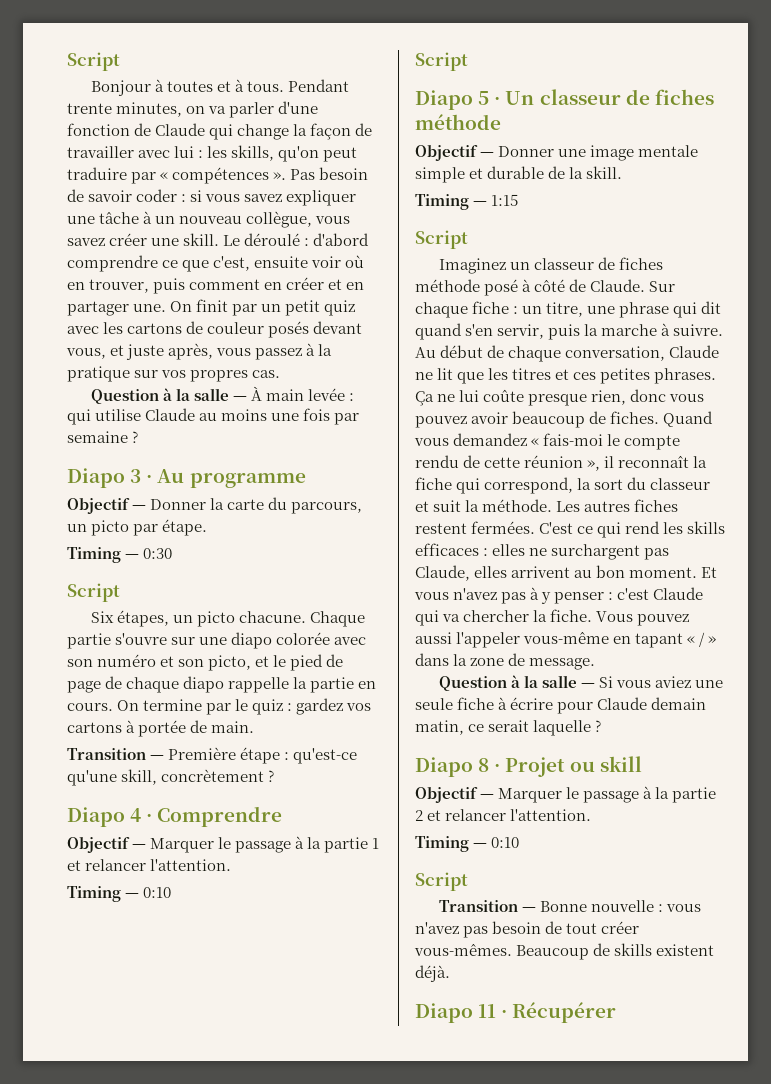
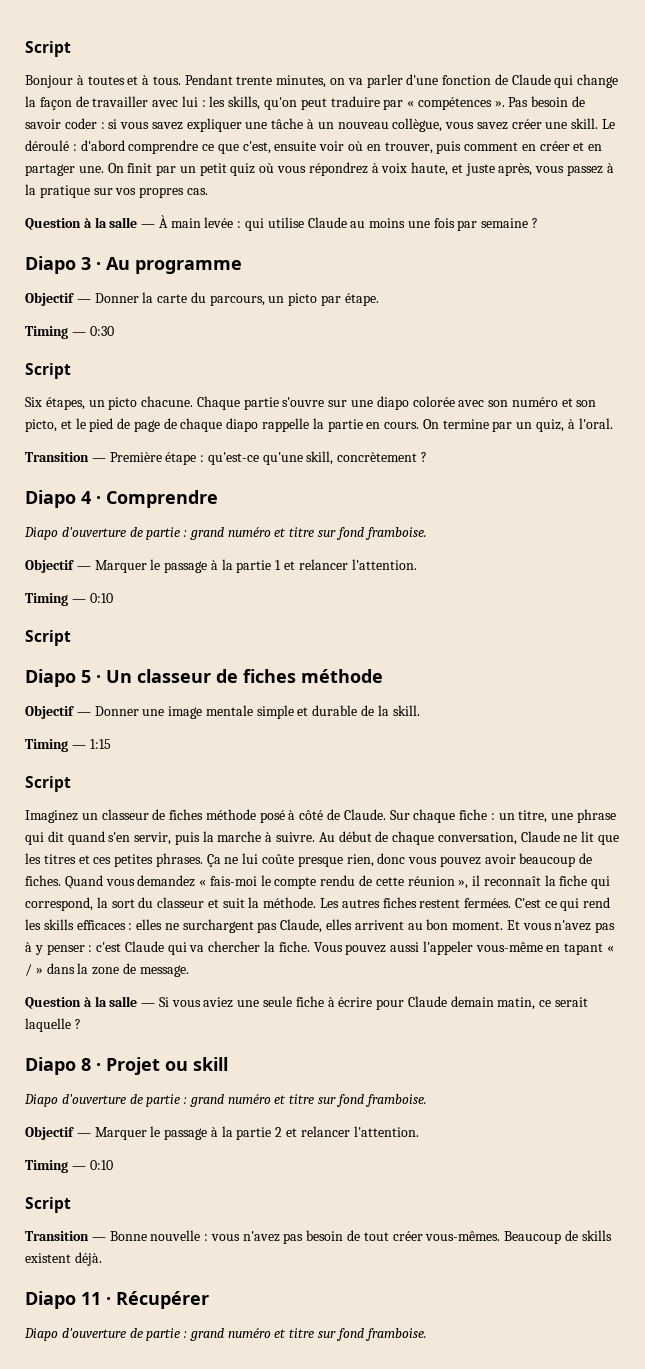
- On finit par un petit quiz avec les cartons de couleur posés devant vous, et juste après, vous passez à la pratique sur vos propres cas.
+ On finit par un petit quiz où vous répondrez à voix haute, et juste après, vous passez à la pratique sur vos propres cas.
- On termine par le quiz : gardez vos cartons à portée de main.
+ On termine par un quiz, à l'oral.
  Diapo 4 · Comprendre
+ Diapo d'ouverture de partie : grand numéro et titre sur fond framboise.
  Diapo 8 · Projet ou skill
+ Diapo d'ouverture de partie : grand numéro et titre sur fond framboise.
  Diapo 11 · Récupérer
+ Diapo d'ouverture de partie : grand numéro et titre sur fond framboise.

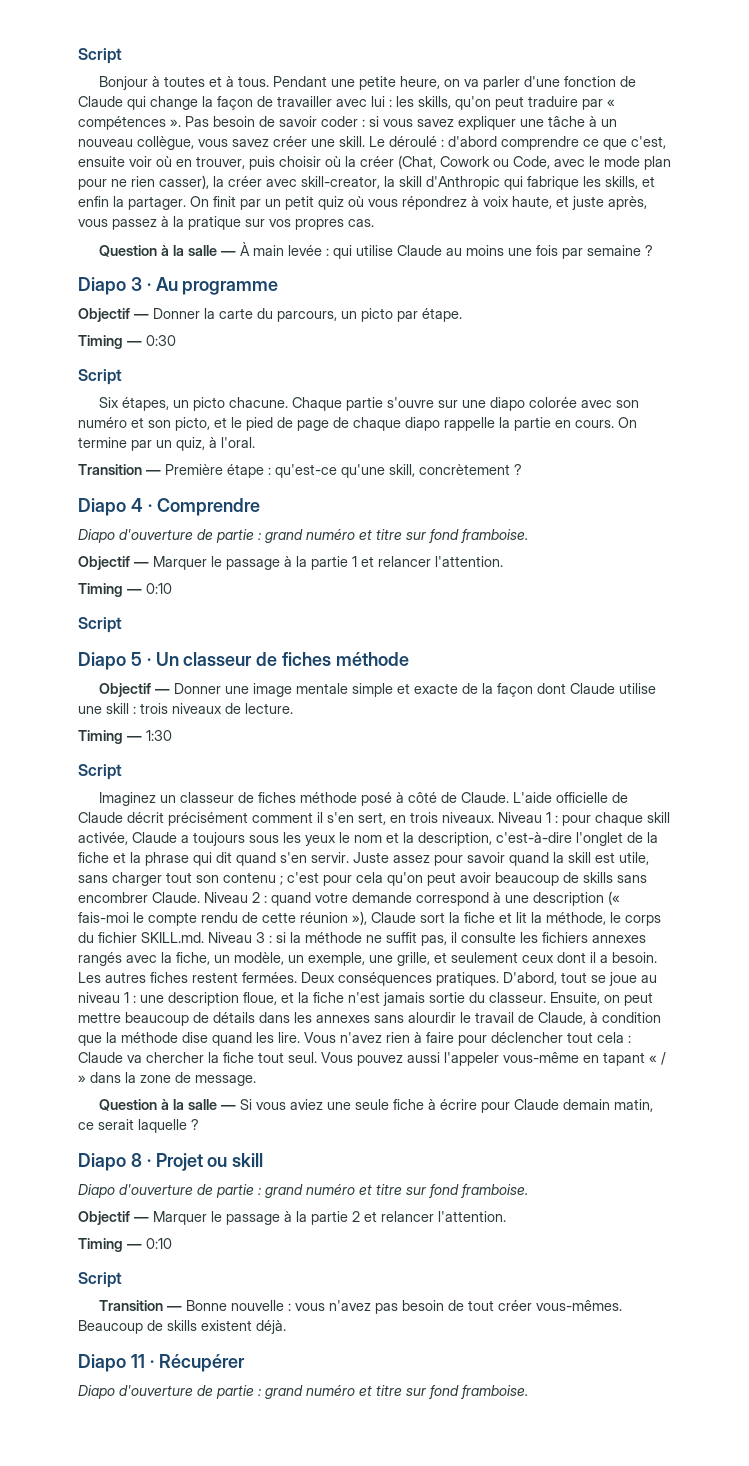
- Pendant trente minutes, on va parler d'une fonction de Claude qui change la façon de travailler avec lui : les skills, qu'on peut traduire par « compétences ».
+ Pendant une petite heure, on va parler d'une fonction de Claude qui change la façon de travailler avec lui : les skills, qu'on peut traduire par « compétences ».
- Le déroulé : d'abord comprendre ce que c'est, ensuite voir où en trouver, puis comment en créer et en partager une.
+ Le déroulé : d'abord comprendre ce que c'est, ensuite voir où en trouver, puis choisir où la créer (Chat, Cowork ou Code, avec le mode plan pour ne rien casser), la créer avec skill-creator, la skill d'Anthropic qui fabrique les skills, et enfin la partager.
- Objectif — Donner une image mentale simple et durable de la skill.
- Timing — 1:15
+ Objectif — Donner une image mentale simple et exacte de la façon dont Claude utilise une skill : trois niveaux de lecture.
+ Timing — 1:30
- Sur chaque fiche : un titre, une phrase qui dit quand s'en servir, puis la marche à suivre. Au début de chaque conversation, Claude ne lit que les titres et ces petites phrases. Ça ne lui coûte presque rien, donc vous pouvez avoir beaucoup de fiches. Quand vous demandez « fais-moi le compte rendu de cette réunion », il reconnaît la fiche qui correspond, la sort du classeur et suit la méthode.
+ L'aide officielle de Claude décrit précisément comment il s'en sert, en trois niveaux. Niveau 1 : pour chaque skill activée, Claude a toujours sous les yeux le nom et la description, c'est-à-dire l'onglet de la fiche et la phrase qui dit quand s'en servir. Juste assez pour savoir quand la skill est utile, sans charger tout son contenu ; c'est pour cela qu'on peut avoir beaucoup de skills sans encombrer Claude. Niveau 2 : quand votre demande correspond à une description (« fais-moi le compte rendu de cette réunion »), Claude sort la fiche et lit la méthode, le corps du fichier SKILL.md. Niveau 3 : si la méthode ne suffit pas, il consulte les fichiers annexes rangés avec la fiche, un modèle, un exemple, une grille, et seulement ceux dont il a besoin.
- C'est ce qui rend les skills efficaces : elles ne surchargent pas Claude, elles arrivent au bon moment. Et vous n'avez pas à y penser : c'est Claude qui va chercher la fiche.
+ Deux conséquences pratiques. D'abord, tout se joue au niveau 1 : une description floue, et la fiche n'est jamais sortie du classeur. Ensuite, on peut mettre beaucoup de détails dans les annexes sans alourdir le travail de Claude, à condition que la méthode dise quand les lire. Vous n'avez rien à faire pour déclencher tout cela : Claude va chercher la fiche tout seul.

